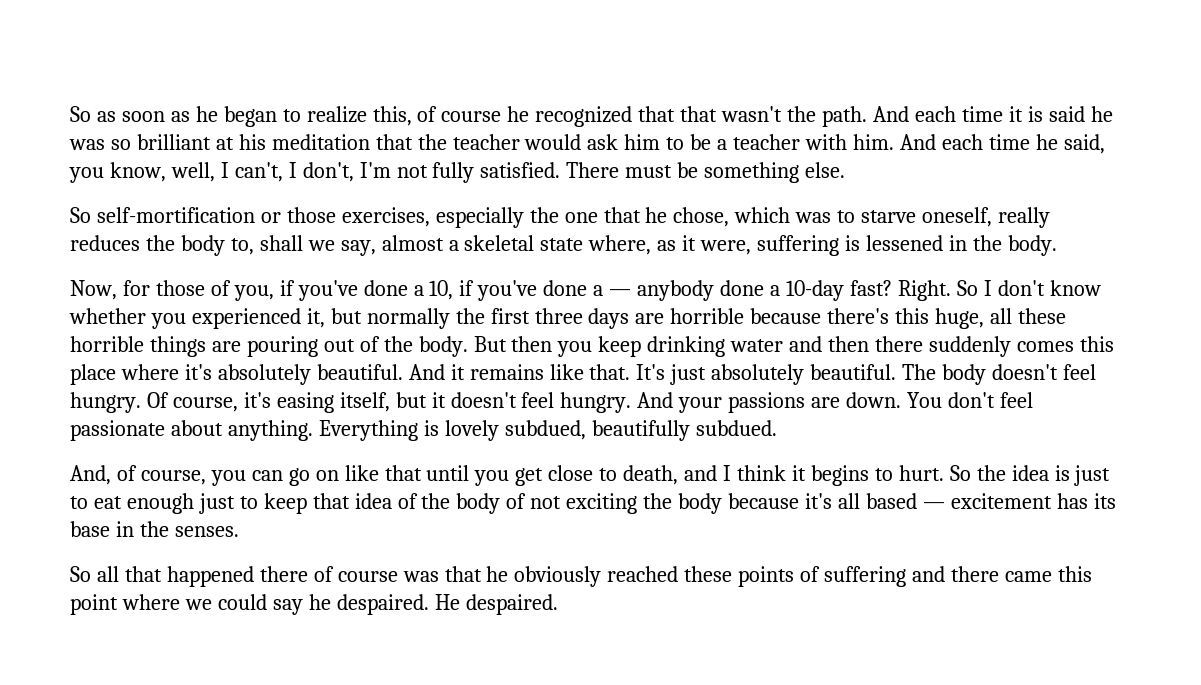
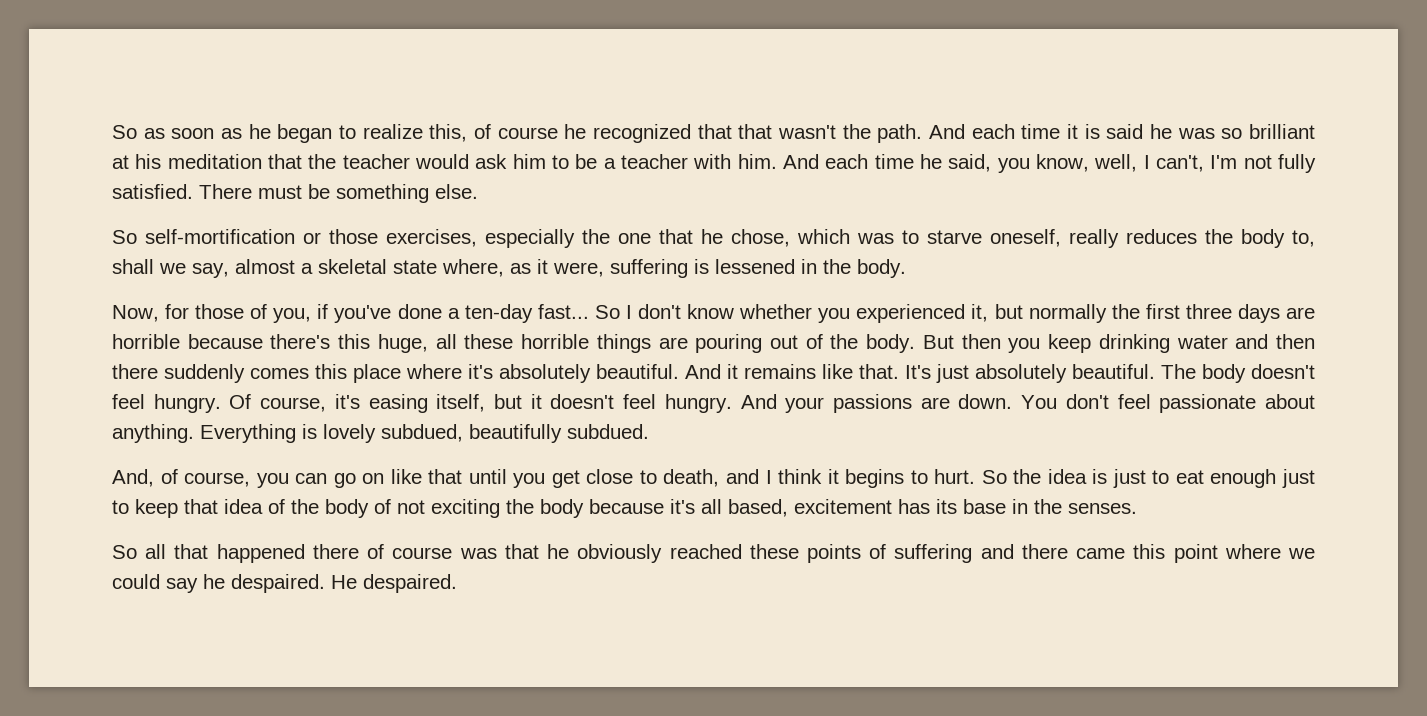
- And each time he said, you know, well, I can't, I don't, I'm not fully satisfied.
+ And each time he said, you know, well, I can't, I'm not fully satisfied.
- Now, for those of you, if you've done a 10, if you've done a — anybody done a 10-day fast? Right.
+ Now, for those of you, if you've done a ten-day fast...
- So the idea is just to eat enough just to keep that idea of the body of not exciting the body because it's all based — excitement has its base in the senses.
+ So the idea is just to eat enough just to keep that idea of the body of not exciting the body because it's all based, excitement has its base in the senses.

